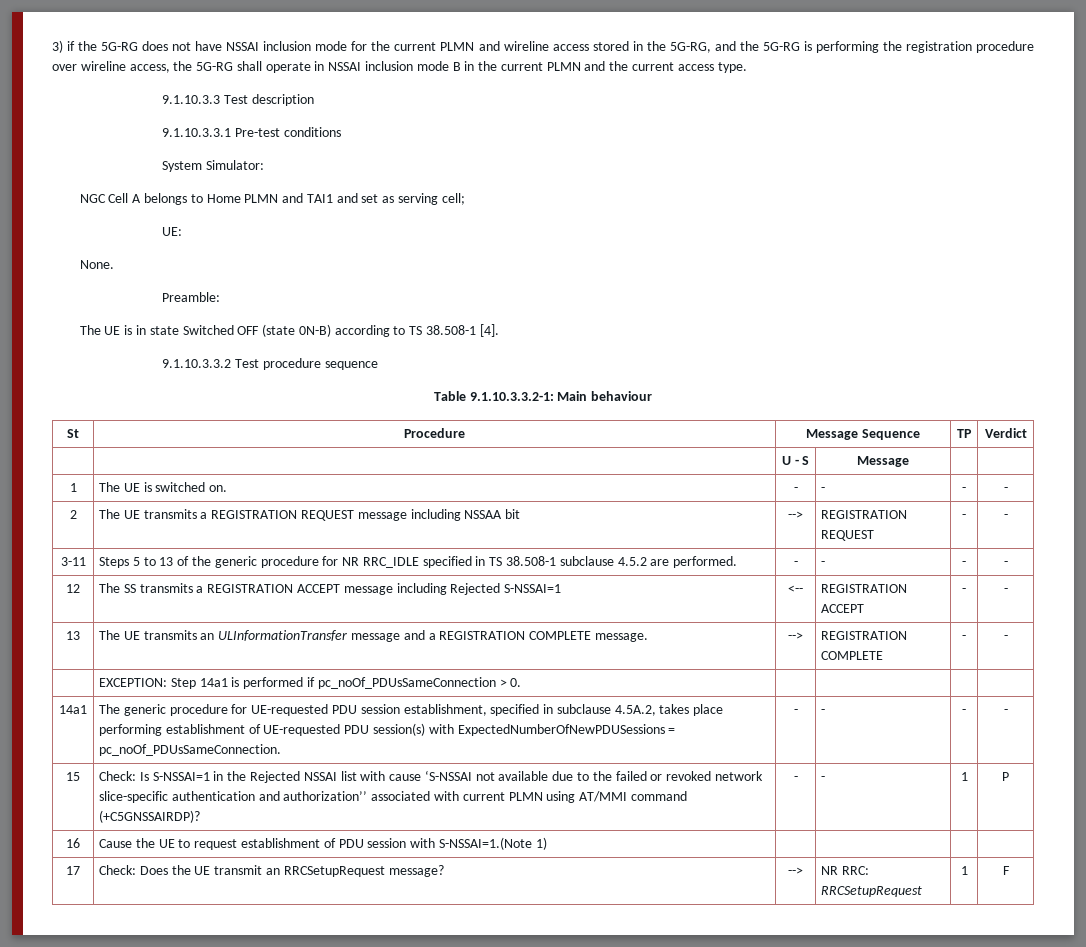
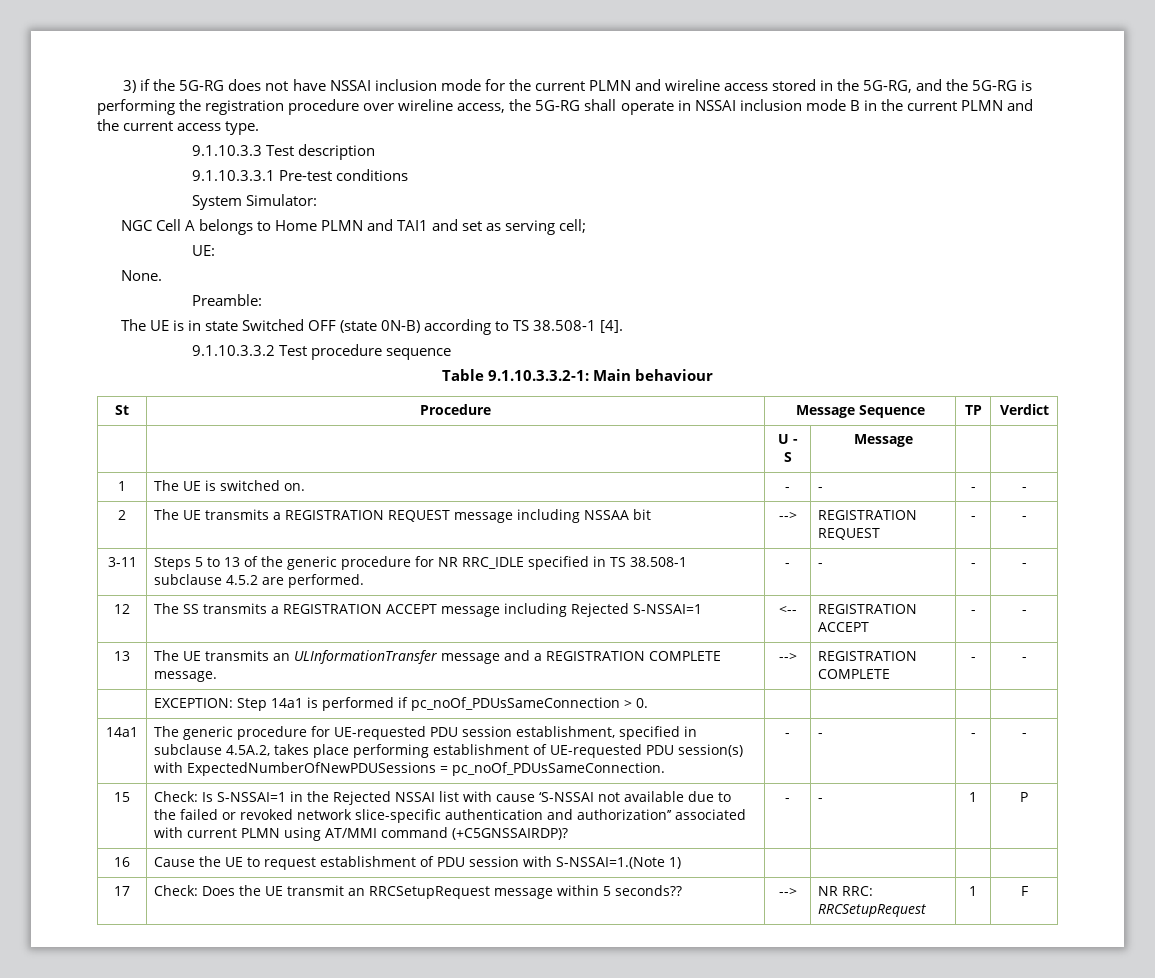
- 17 | Check: Does the UE transmit an RRCSetupRequest message? | --> | NR RRC: RRCSetupRequest | 1 | F
+ 17 | Check: Does the UE transmit an RRCSetupRequest message within 5 seconds?? | --> | NR RRC: RRCSetupRequest | 1 | F

